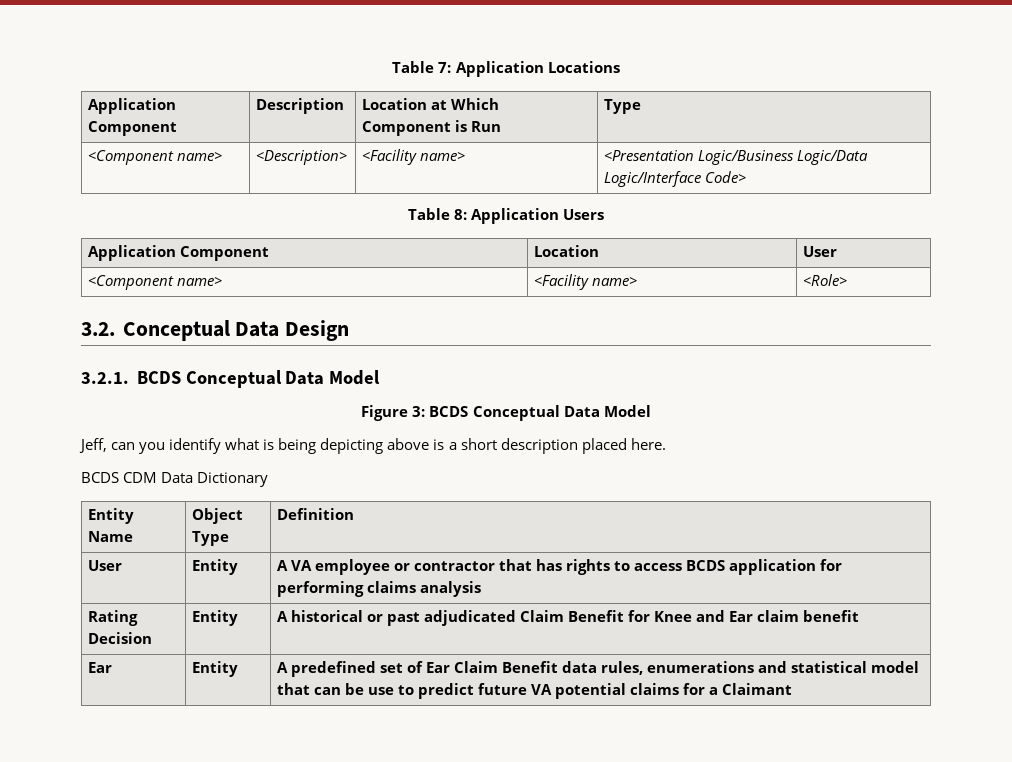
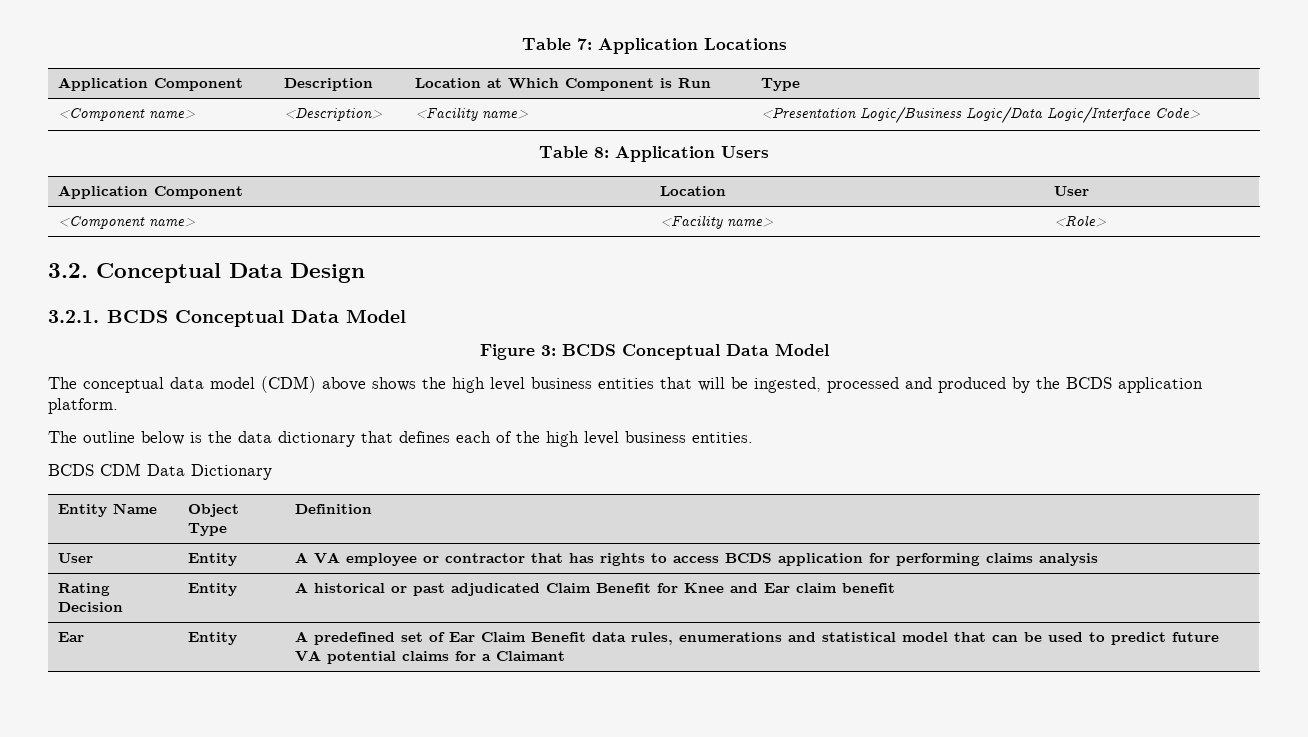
- Jeff, can you identify what is being depicting above is a short description placed here.
+ The conceptual data model (CDM) above shows the high level business entities that will be ingested, processed and produced by the BCDS application platform.
+ The outline below is the data dictionary that defines each of the high level business entities.
- Ear | Entity | A predefined set of Ear Claim Benefit data rules, enumerations and statistical model that can be use to predict future VA potential claims for a Claimant
+ Ear | Entity | A predefined set of Ear Claim Benefit data rules, enumerations and statistical model that can be used to predict future VA potential claims for a Claimant

